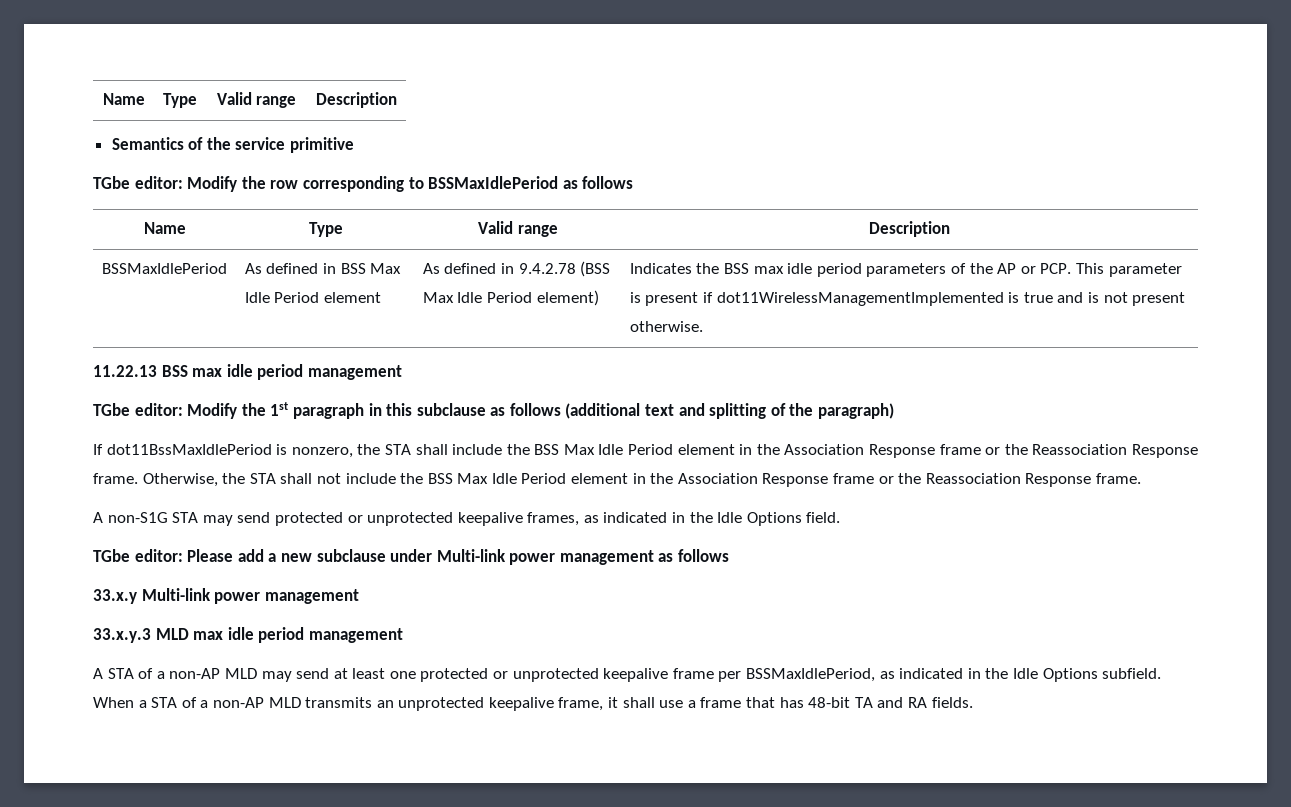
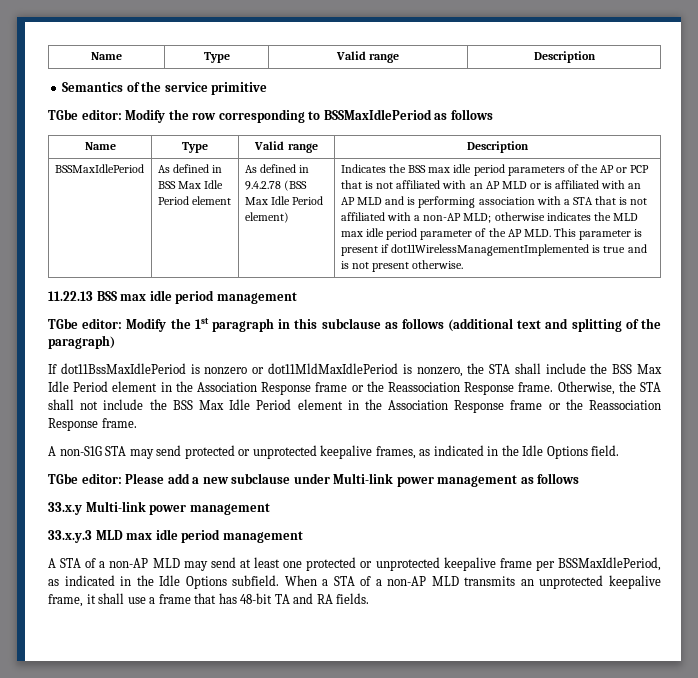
- Indicates the BSS max idle period parameters of the AP or PCP. This parameter is present if dot11WirelessManagementImplemented is true and is not present otherwise.
+ Indicates the BSS max idle period parameters of the AP or PCP that is not affiliated with an AP MLD or is affiliated with an AP MLD and is performing association with a STA that is not affiliated with a non-AP MLD; otherwise indicates the MLD max idle period parameter of the AP MLD. This parameter is present if dot11WirelessManagementImplemented is true and is not present otherwise.
- If dot11BssMaxIdlePeriod is nonzero, the STA shall include the BSS Max Idle Period element in the Association Response frame or the Reassociation Response frame.
+ If dot11BssMaxIdlePeriod is nonzero or dot11MldMaxIdlePeriod is nonzero, the STA shall include the BSS Max Idle Period element in the Association Response frame or the Reassociation Response frame.

